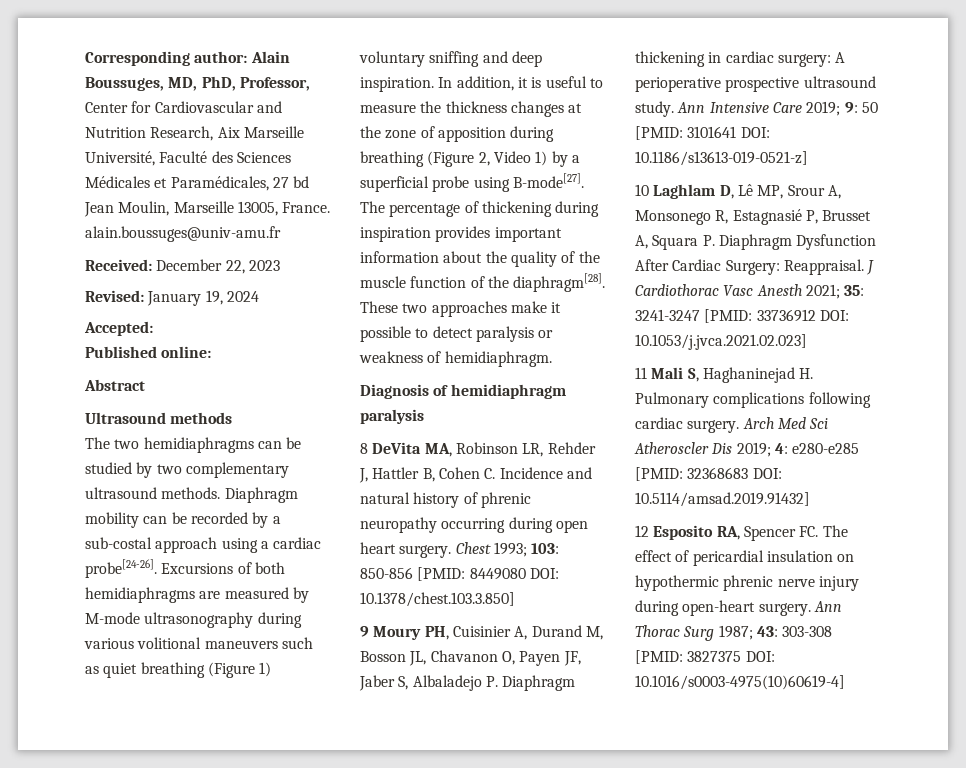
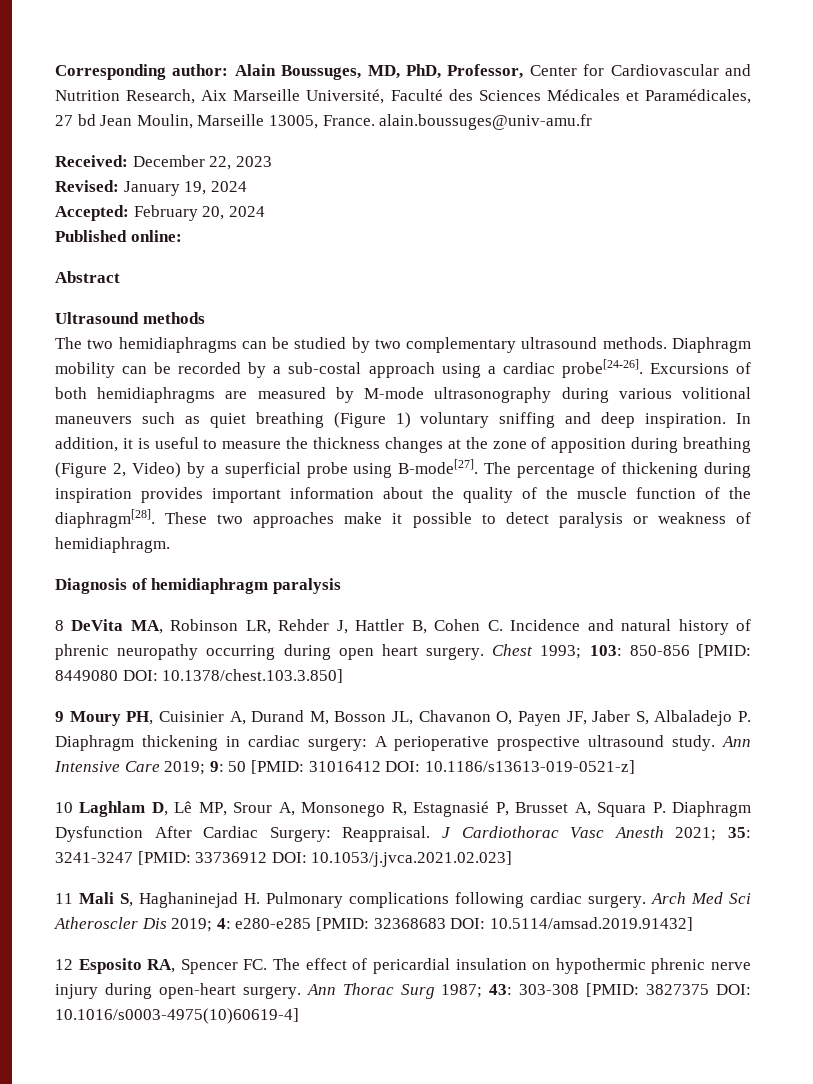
- Accepted:
+ Accepted: February 20, 2024
- In addition, it is useful to measure the thickness changes at the zone of apposition during breathing (Figure 2, Video 1) by a superficial probe using B-mode[27].
+ In addition, it is useful to measure the thickness changes at the zone of apposition during breathing (Figure 2, Video) by a superficial probe using B-mode[27].
- Ann Intensive Care 2019; 9: 50 [PMID: 3101641 DOI: 10.1186/s13613-019-0521-z]
+ Ann Intensive Care 2019; 9: 50 [PMID: 31016412 DOI: 10.1186/s13613-019-0521-z]

